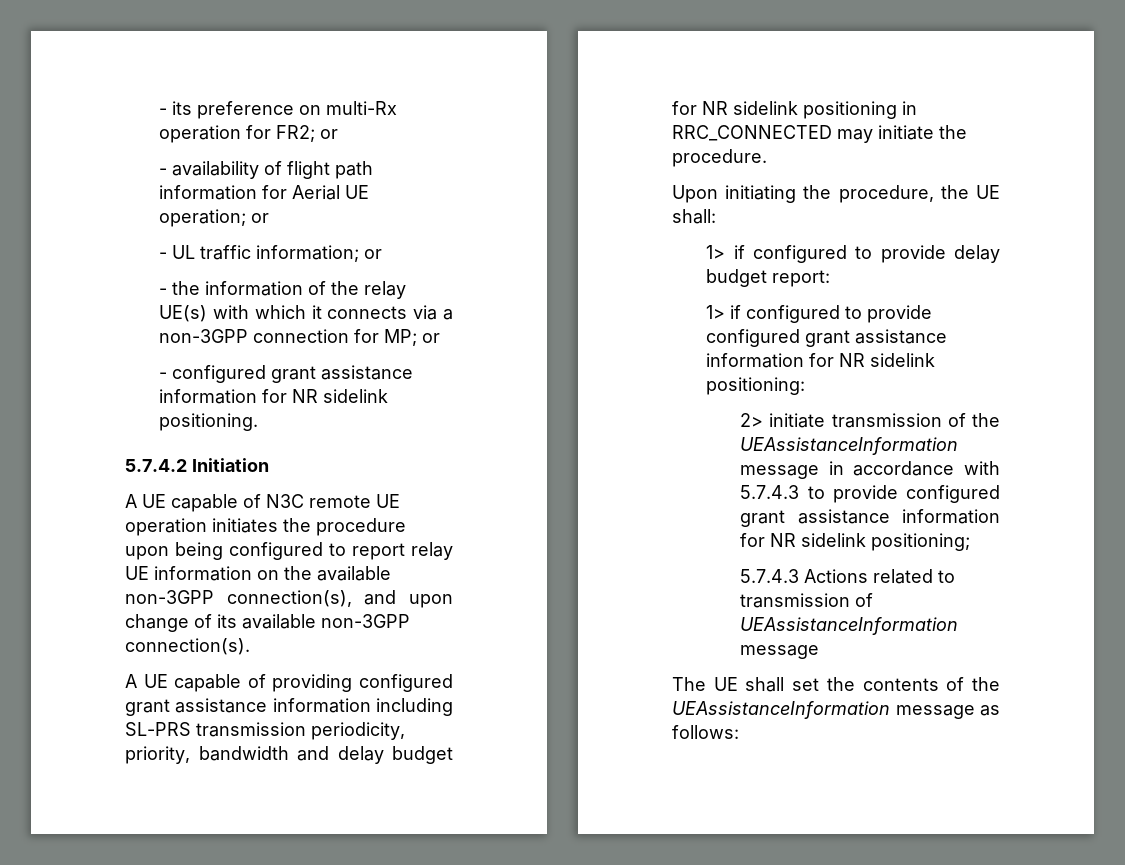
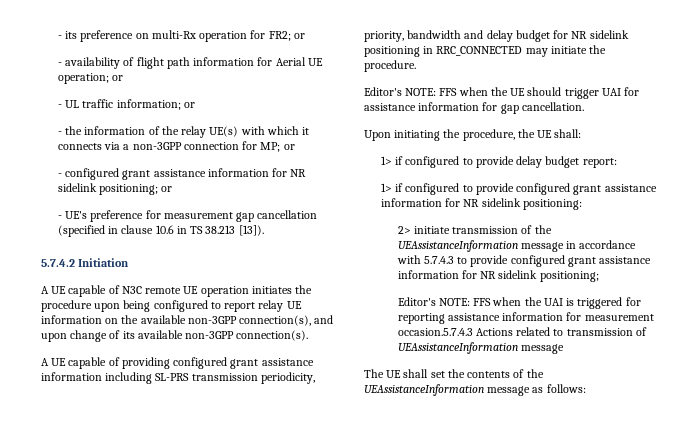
- - configured grant assistance information for NR sidelink positioning.
+ - configured grant assistance information for NR sidelink positioning; or
+ - UE's preference for measurement gap cancellation (specified in clause 10.6 in TS 38.213 [13]).
+ Editor's NOTE: FFS when the UE should trigger UAI for assistance information for gap cancellation.
- 5.7.4.3 Actions related to transmission of UEAssistanceInformation message
+ Editor's NOTE: FFS when the UAI is triggered for reporting assistance information for measurement occasion.5.7.4.3 Actions related to transmission of UEAssistanceInformation message

